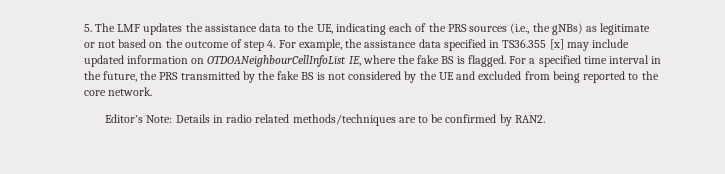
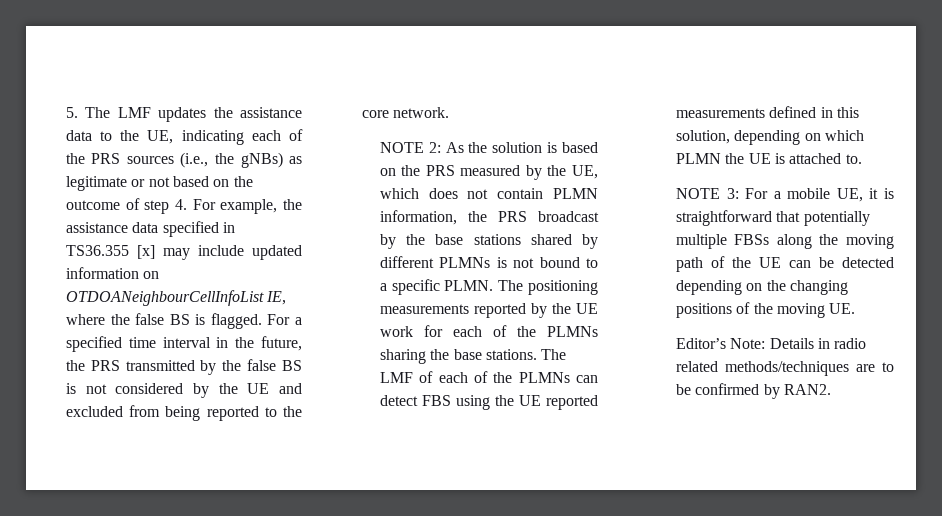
- 5. The LMF updates the assistance data to the UE, indicating each of the PRS sources (i.e., the gNBs) as legitimate or not based on the outcome of step 4. For example, the assistance data specified in TS36.355 [x] may include updated information on OTDOANeighbourCellInfoList IE, where the fake BS is flagged.
+ 5. The LMF updates the assistance data to the UE, indicating each of the PRS sources (i.e., the gNBs) as legitimate or not based on the outcome of step 4. For example, the assistance data specified in TS36.355 [x] may include updated information on OTDOANeighbourCellInfoList IE, where the false BS is flagged.
- For a specified time interval in the future, the PRS transmitted by the fake BS is not considered by the UE and excluded from being reported to the core network.
+ For a specified time interval in the future, the PRS transmitted by the false BS is not considered by the UE and excluded from being reported to the core network.
+ NOTE 2: As the solution is based on the PRS measured by the UE, which does not contain PLMN information, the PRS broadcast by the base stations shared by different PLMNs is not bound to a specific PLMN. The positioning measurements reported by the UE work for each of the PLMNs sharing the base stations. The LMF of each of the PLMNs can detect FBS using the UE reported measurements defined in this solution, depending on which PLMN the UE is attached to.
+ NOTE 3: For a mobile UE, it is straightforward that potentially multiple FBSs along the moving path of the UE can be detected depending on the changing positions of the moving UE.

